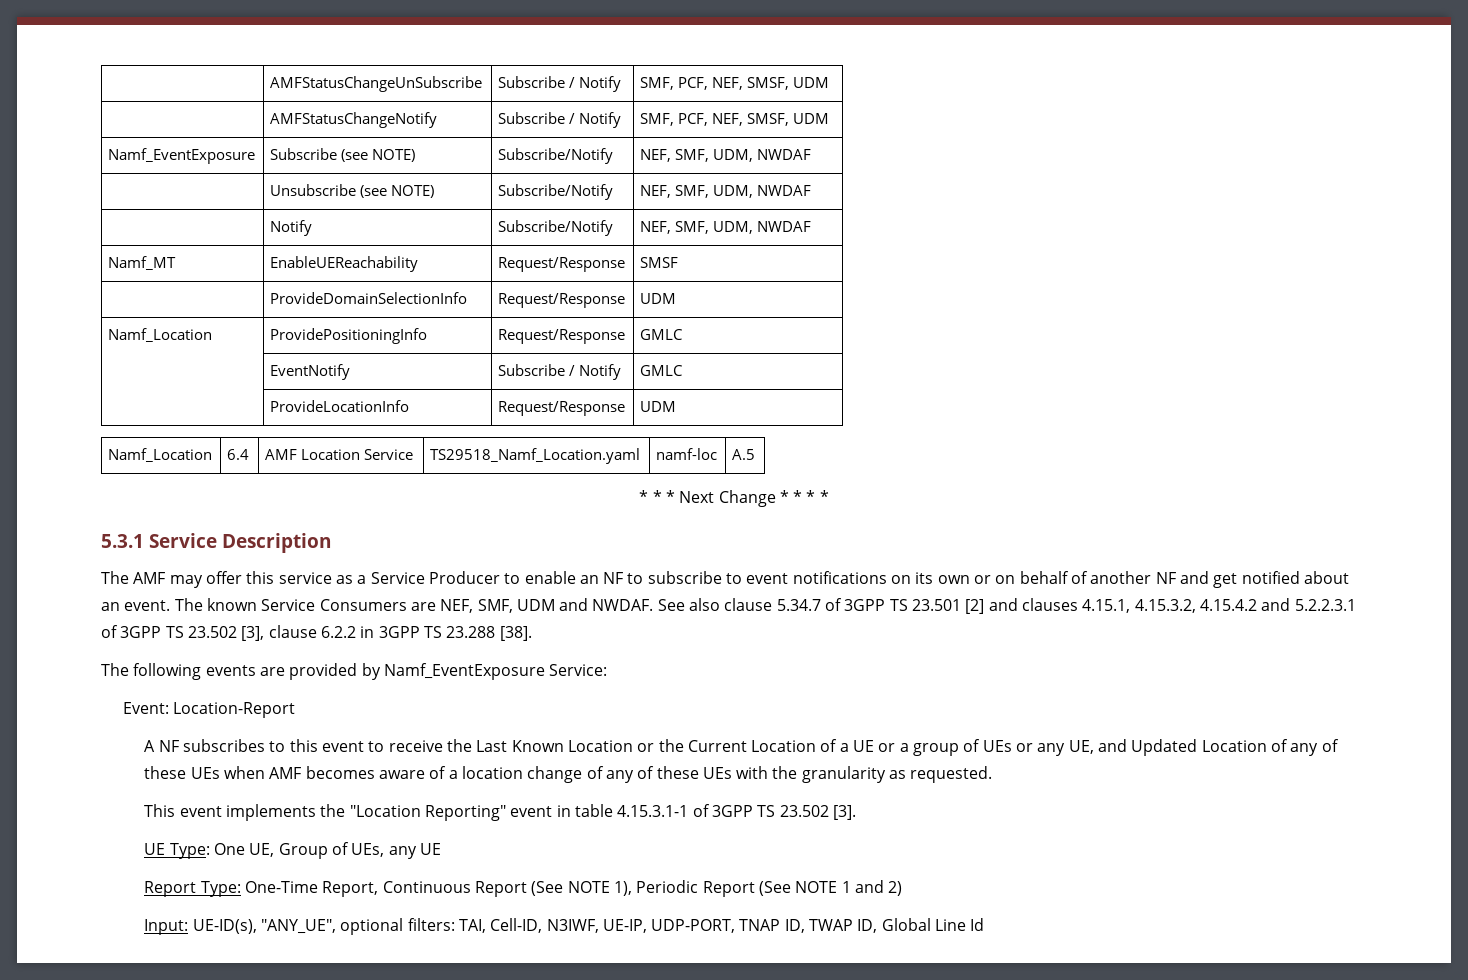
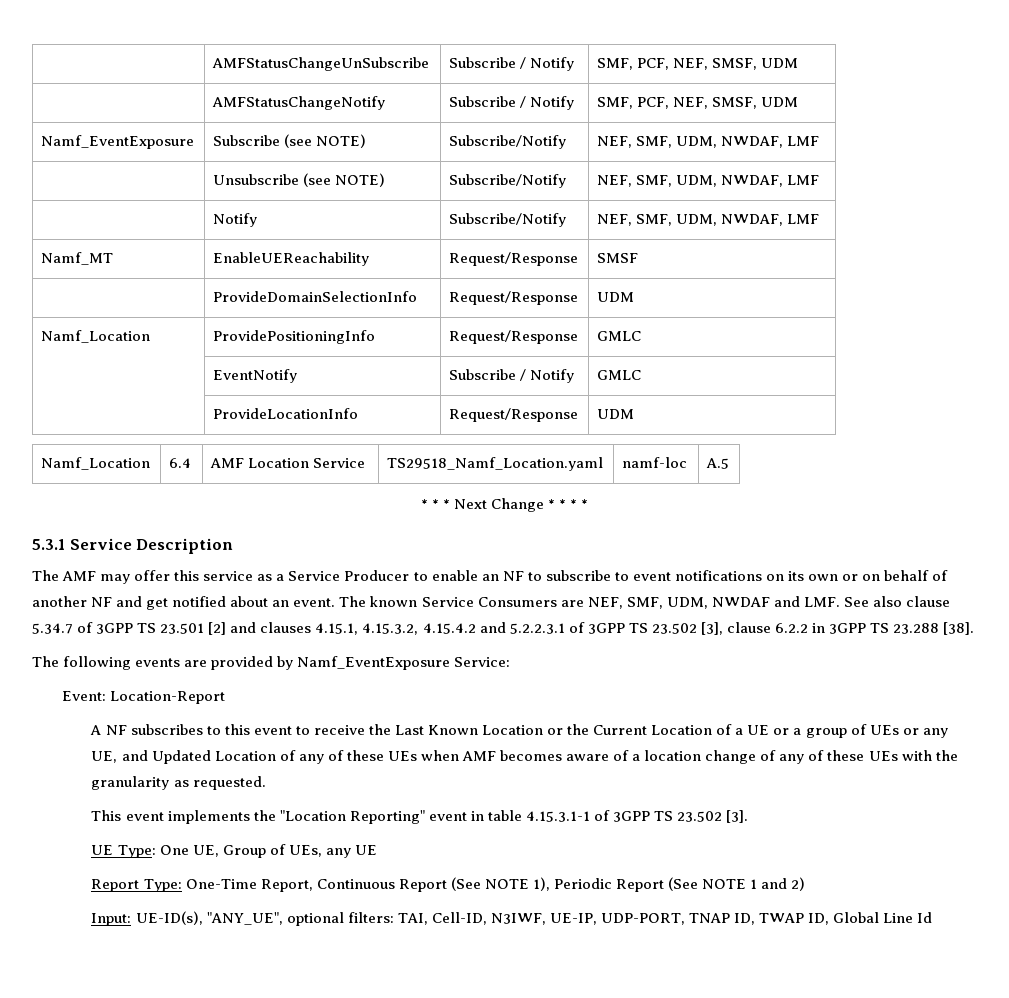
- Namf_EventExposure | Subscribe (see NOTE) | Subscribe/Notify | NEF, SMF, UDM, NWDAF
+ Namf_EventExposure | Subscribe (see NOTE) | Subscribe/Notify | NEF, SMF, UDM, NWDAF, LMF
- | Unsubscribe (see NOTE) | Subscribe/Notify | NEF, SMF, UDM, NWDAF
+ | Unsubscribe (see NOTE) | Subscribe/Notify | NEF, SMF, UDM, NWDAF, LMF
- | Notify | Subscribe/Notify | NEF, SMF, UDM, NWDAF
+ | Notify | Subscribe/Notify | NEF, SMF, UDM, NWDAF, LMF
- The known Service Consumers are NEF, SMF, UDM and NWDAF. See also clause 5.34.7 of 3GPP TS 23.501 [2] and clauses 4.15.1, 4.15.3.2, 4.15.4.2 and 5.2.2.3.1 of 3GPP TS 23.502 [3], clause 6.2.2 in 3GPP TS 23.288 [38].
+ The known Service Consumers are NEF, SMF, UDM, NWDAF and LMF. See also clause 5.34.7 of 3GPP TS 23.501 [2] and clauses 4.15.1, 4.15.3.2, 4.15.4.2 and 5.2.2.3.1 of 3GPP TS 23.502 [3], clause 6.2.2 in 3GPP TS 23.288 [38].

